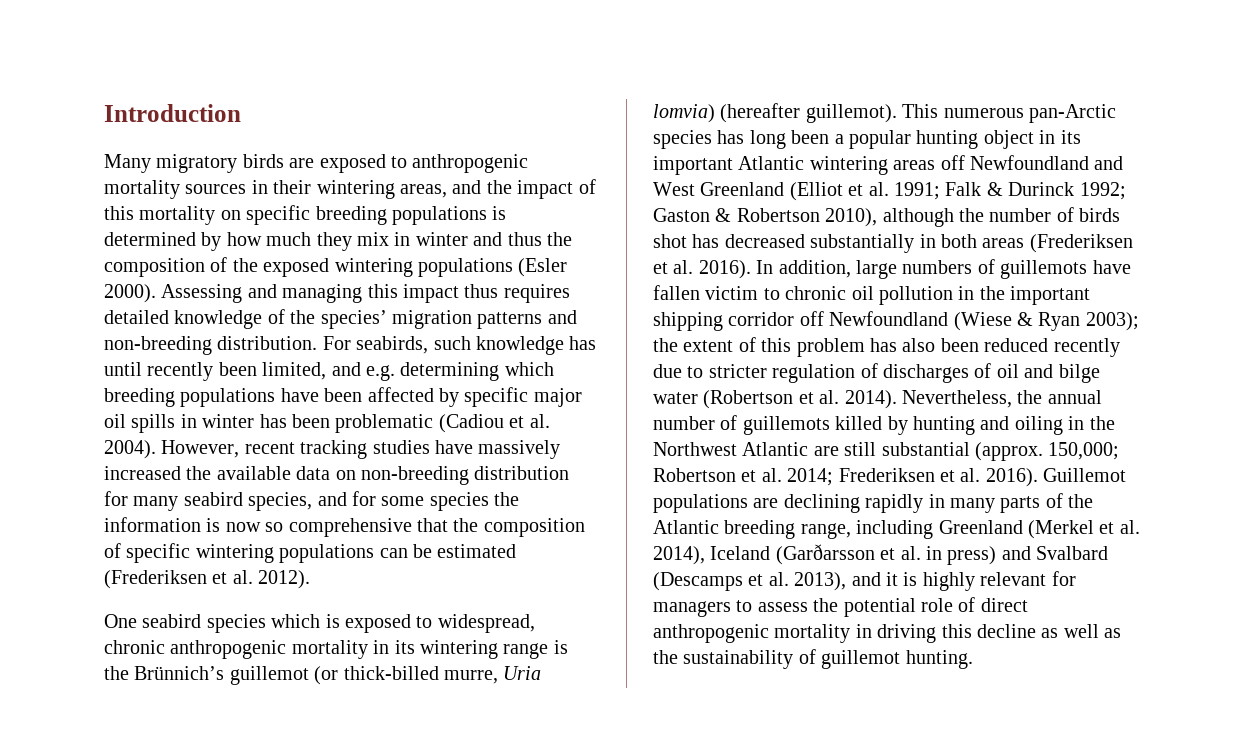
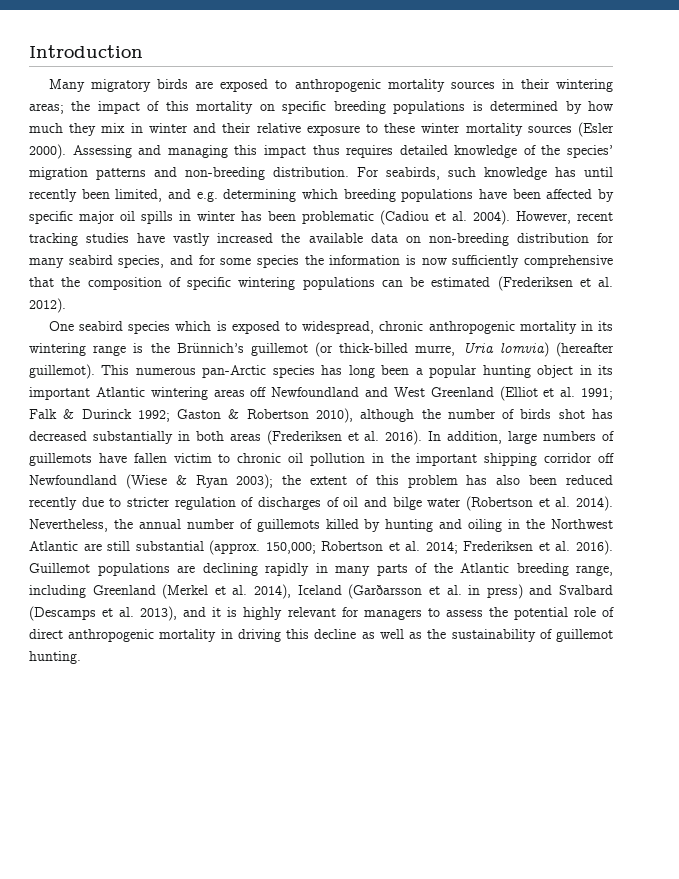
- Many migratory birds are exposed to anthropogenic mortality sources in their wintering areas, and the impact of this mortality on specific breeding populations is determined by how much they mix in winter and thus the composition of the exposed wintering populations (Esler 2000).
+ Many migratory birds are exposed to anthropogenic mortality sources in their wintering areas; the impact of this mortality on specific breeding populations is determined by how much they mix in winter and their relative exposure to these winter mortality sources (Esler 2000).
- However, recent tracking studies have massively increased the available data on non-breeding distribution for many seabird species, and for some species the information is now so comprehensive that the composition of specific wintering populations can be estimated (Frederiksen et al. 2012).
+ However, recent tracking studies have vastly increased the available data on non-breeding distribution for many seabird species, and for some species the information is now sufficiently comprehensive that the composition of specific wintering populations can be estimated (Frederiksen et al. 2012).

